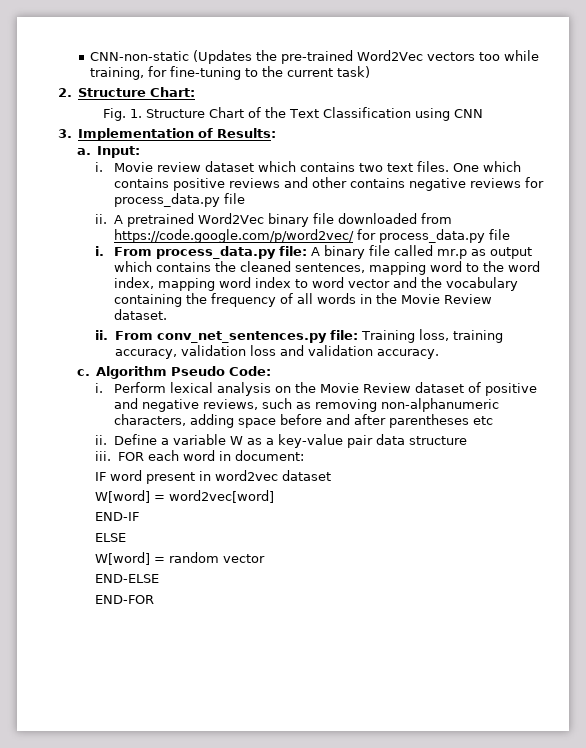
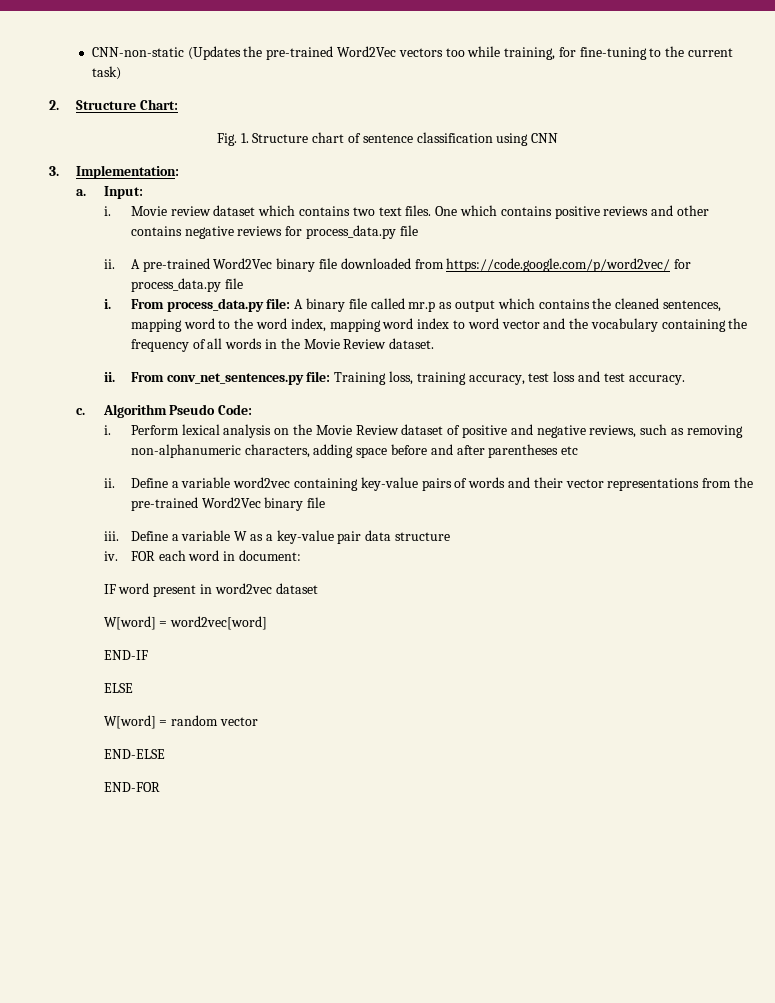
- Fig. 1. Structure Chart of the Text Classification using CNN
+ Fig. 1. Structure chart of sentence classification using CNN
- 3. Implementation of Results:
+ 3. Implementation:
- A pretrained Word2Vec binary file downloaded from https://code.google.com/p/word2vec/ for process_data.py file
+ A pre-trained Word2Vec binary file downloaded from https://code.google.com/p/word2vec/ for process_data.py file
- From conv_net_sentences.py file: Training loss, training accuracy, validation loss and validation accuracy.
+ From conv_net_sentences.py file: Training loss, training accuracy, test loss and test accuracy.
- Define a variable W as a key-value pair data structure
+ Define a variable word2vec containing key-value pairs of words and their vector representations from the pre-trained Word2Vec binary file
+ iii. Define a variable W as a key-value pair data structure
- iii.
+ iv.

